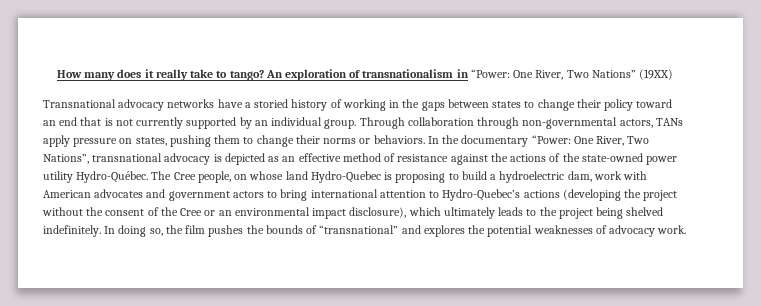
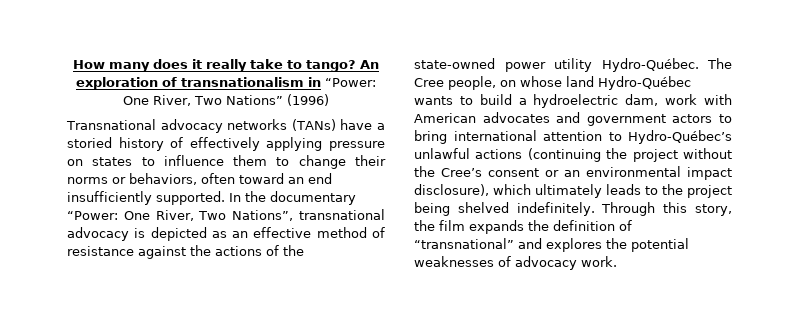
- An exploration of transnationalism in “Power: One River, Two Nations” (19XX)
+ An exploration of transnationalism in “Power: One River, Two Nations” (1996)
- Transnational advocacy networks have a storied history of working in the gaps between states to change their policy toward an end that is not currently supported by an individual group. Through collaboration through non-governmental actors, TANs apply pressure on states, pushing them to change their norms or behaviors.
+ Transnational advocacy networks (TANs) have a storied history of effectively applying pressure on states to influence them to change their norms or behaviors, often toward an end insufficiently supported.
- The Cree people, on whose land Hydro-Quebec is proposing to build a hydroelectric dam, work with American advocates and government actors to bring international attention to Hydro-Quebec’s actions (developing the project without the consent of the Cree or an environmental impact disclosure), which ultimately leads to the project being shelved indefinitely.
+ The Cree people, on whose land Hydro-Québec wants to build a hydroelectric dam, work with American advocates and government actors to bring international attention to Hydro-Québec’s unlawful actions (continuing the project without the Cree’s consent or an environmental impact disclosure), which ultimately leads to the project being shelved indefinitely.
- In doing so, the film pushes the bounds of “transnational” and explores the potential weaknesses of advocacy work.
+ Through this story, the film expands the definition of “transnational” and explores the potential weaknesses of advocacy work.

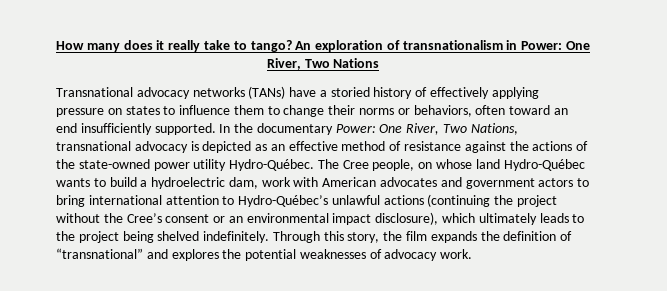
- An exploration of transnationalism in “Power: One River, Two Nations” (1996)
+ An exploration of transnationalism in Power: One River, Two Nations
- In the documentary “Power: One River, Two Nations”, transnational advocacy is depicted as an effective method of resistance against the actions of the state-owned power utility Hydro-Québec.
+ In the documentary Power: One River, Two Nations, transnational advocacy is depicted as an effective method of resistance against the actions of the state-owned power utility Hydro-Québec.

